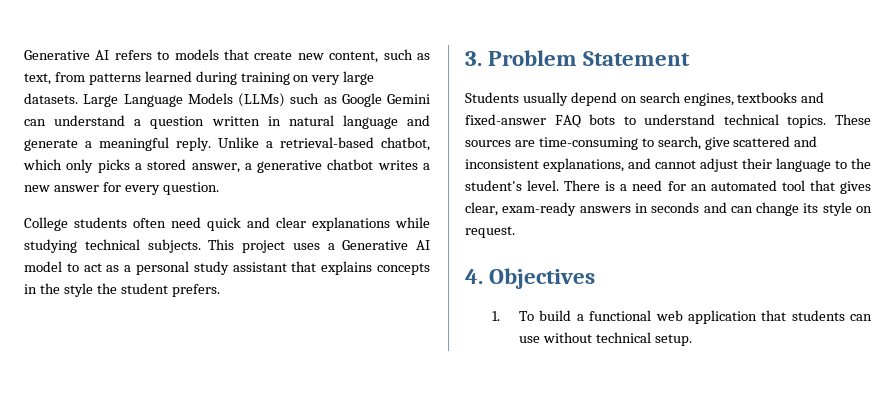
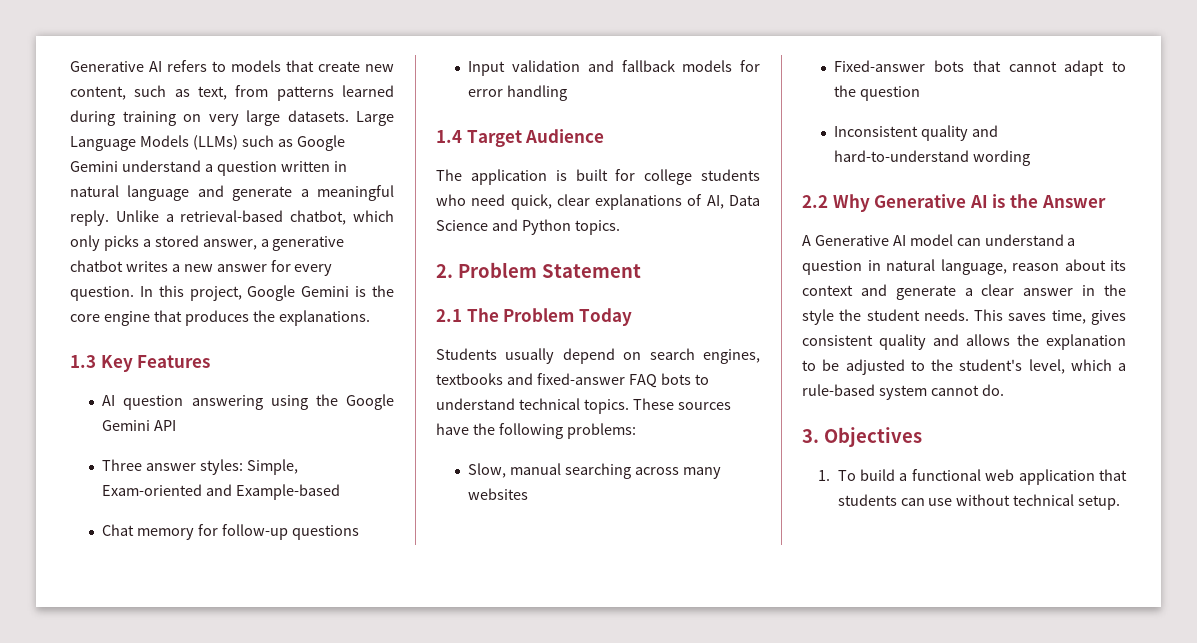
- Large Language Models (LLMs) such as Google Gemini can understand a question written in natural language and generate a meaningful reply.
+ Large Language Models (LLMs) such as Google Gemini understand a question written in natural language and generate a meaningful reply.
- Unlike a retrieval-based chatbot, which only picks a stored answer, a generative chatbot writes a new answer for every question.
- College students often need quick and clear explanations while studying technical subjects. This project uses a Generative AI model to act as a personal study assistant that explains concepts in the style the student prefers.
- 3. Problem Statement
+ Unlike a retrieval-based chatbot, which only picks a stored answer, a generative chatbot writes a new answer for every question. In this project, Google Gemini is the core engine that produces the explanations.
+ 1.3 Key Features
+ AI question answering using the Google Gemini API
+ Three answer styles: Simple, Exam-oriented and Example-based
+ Chat memory for follow-up questions
+ Input validation and fallback models for error handling
+ 1.4 Target Audience
+ The application is built for college students who need quick, clear explanations of AI, Data Science and Python topics.
+ 2. Problem Statement
+ 2.1 The Problem Today
- These sources are time-consuming to search, give scattered and inconsistent explanations, and cannot adjust their language to the student's level. There is a need for an automated tool that gives clear, exam-ready answers in seconds and can change its style on request.
- 4. Objectives
+ These sources have the following problems:
+ Slow, manual searching across many websites
+ Fixed-answer bots that cannot adapt to the question
+ Inconsistent quality and hard-to-understand wording
+ 2.2 Why Generative AI is the Answer
+ A Generative AI model can understand a question in natural language, reason about its context and generate a clear answer in the style the student needs. This saves time, gives consistent quality and allows the explanation to be adjusted to the student's level, which a rule-based system cannot do.
+ 3. Objectives

